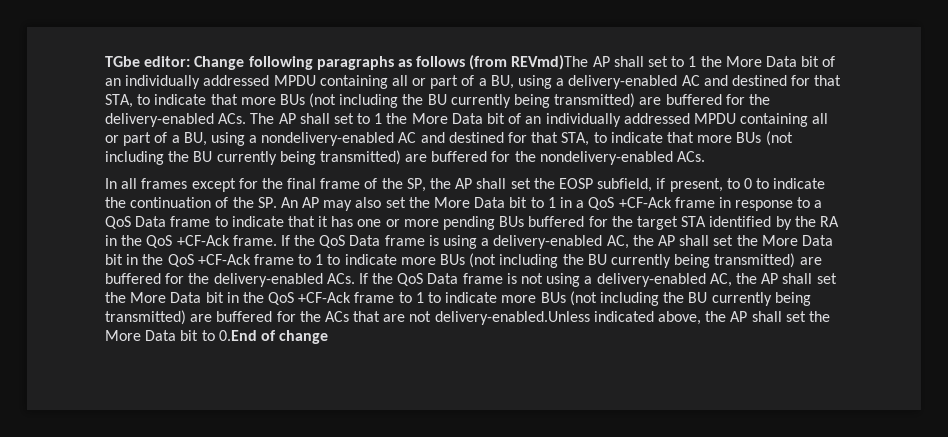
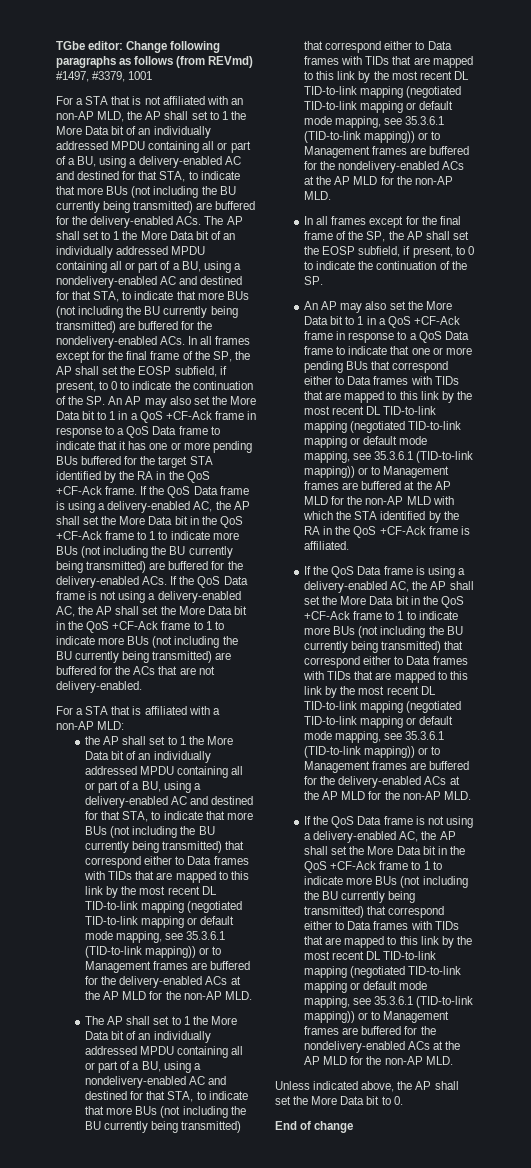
- Change following paragraphs as follows (from REVmd)The AP shall set to 1 the More Data bit of an individually addressed MPDU containing all or part of a BU, using a delivery-enabled AC and destined for that STA, to indicate that more BUs (not including the BU currently being transmitted) are buffered for the delivery-enabled ACs. The AP shall set to 1 the More Data bit of an individually addressed MPDU containing all or part of a BU, using a nondelivery-enabled AC and destined for that STA, to indicate that more BUs (not including the BU currently being transmitted) are buffered for the nondelivery-enabled ACs.
- In all frames except for the final frame of the SP, the AP shall set the EOSP subfield, if present, to 0 to indicate the continuation of the SP. An AP may also set the More Data bit to 1 in a QoS +CF-Ack frame in response to a QoS Data frame to indicate that it has one or more pending BUs buffered for the target STA identified by the RA in the QoS +CF-Ack frame.
+ Change following paragraphs as follows (from REVmd) #1497, #3379, 1001
+ For a STA that is not affiliated with an non-AP MLD, the AP shall set to 1 the More Data bit of an individually addressed MPDU containing all or part of a BU, using a delivery-enabled AC and destined for that STA, to indicate that more BUs (not including the BU currently being transmitted) are buffered for the delivery-enabled ACs. The AP shall set to 1 the More Data bit of an individually addressed MPDU containing all or part of a BU, using a nondelivery-enabled AC and destined for that STA, to indicate that more BUs (not including the BU currently being transmitted) are buffered for the nondelivery-enabled ACs. In all frames except for the final frame of the SP, the AP shall set the EOSP subfield, if present, to 0 to indicate the continuation of the SP. An AP may also set the More Data bit to 1 in a QoS +CF-Ack frame in response to a QoS Data frame to indicate that it has one or more pending BUs buffered for the target STA identified by the RA in the QoS +CF-Ack frame.
- If the QoS Data frame is using a delivery-enabled AC, the AP shall set the More Data bit in the QoS +CF-Ack frame to 1 to indicate more BUs (not including the BU currently being transmitted) are buffered for the delivery-enabled ACs. If the QoS Data frame is not using a delivery-enabled AC, the AP shall set the More Data bit in the QoS +CF-Ack frame to 1 to indicate more BUs (not including the BU currently being transmitted) are buffered for the ACs that are not delivery-enabled.Unless indicated above, the AP shall set the More Data bit to 0.End of change
+ If the QoS Data frame is using a delivery-enabled AC, the AP shall set the More Data bit in the QoS +CF-Ack frame to 1 to indicate more BUs (not including the BU currently being transmitted) are buffered for the delivery-enabled ACs. If the QoS Data frame is not using a delivery-enabled AC, the AP shall set the More Data bit in the QoS +CF-Ack frame to 1 to indicate more BUs (not including the BU currently being transmitted) are buffered for the ACs that are not delivery-enabled.
+ For a STA that is affiliated with a non-AP MLD:
+ the AP shall set to 1 the More Data bit of an individually addressed MPDU containing all or part of a BU, using a delivery-enabled AC and destined for that STA, to indicate that more BUs (not including the BU currently being transmitted) that correspond either to Data frames with TIDs that are mapped to this link by the most recent DL TID-to-link mapping (negotiated TID-to-link mapping or default mode mapping, see 35.3.6.1 (TID-to-link mapping)) or to Management frames are buffered for the delivery-enabled ACs at the AP MLD for the non-AP MLD.
+ The AP shall set to 1 the More Data bit of an individually addressed MPDU containing all or part of a BU, using a nondelivery-enabled AC and destined for that STA, to indicate that more BUs (not including the BU currently being transmitted) that correspond either to Data frames with TIDs that are mapped to this link by the most recent DL TID-to-link mapping (negotiated TID-to-link mapping or default mode mapping, see 35.3.6.1 (TID-to-link mapping)) or to Management frames are buffered for the nondelivery-enabled ACs at the AP MLD for the non-AP MLD.
+ In all frames except for the final frame of the SP, the AP shall set the EOSP subfield, if present, to 0 to indicate the continuation of the SP.
+ An AP may also set the More Data bit to 1 in a QoS +CF-Ack frame in response to a QoS Data frame to indicate that one or more pending BUs that correspond either to Data frames with TIDs that are mapped to this link by the most recent DL TID-to-link mapping (negotiated TID-to-link mapping or default mode mapping, see 35.3.6.1 (TID-to-link mapping)) or to Management frames are buffered at the AP MLD for the non-AP MLD with which the STA identified by the RA in the QoS +CF-Ack frame is affiliated.
+ If the QoS Data frame is using a delivery-enabled AC, the AP shall set the More Data bit in the QoS +CF-Ack frame to 1 to indicate more BUs (not including the BU currently being transmitted) that correspond either to Data frames with TIDs that are mapped to this link by the most recent DL TID-to-link mapping (negotiated TID-to-link mapping or default mode mapping, see 35.3.6.1 (TID-to-link mapping)) or to Management frames are buffered for the delivery-enabled ACs at the AP MLD for the non-AP MLD.
+ If the QoS Data frame is not using a delivery-enabled AC, the AP shall set the More Data bit in the QoS +CF-Ack frame to 1 to indicate more BUs (not including the BU currently being transmitted) that correspond either to Data frames with TIDs that are mapped to this link by the most recent DL TID-to-link mapping (negotiated TID-to-link mapping or default mode mapping, see 35.3.6.1 (TID-to-link mapping)) or to Management frames are buffered for the nondelivery-enabled ACs at the AP MLD for the non-AP MLD.
+ Unless indicated above, the AP shall set the More Data bit to 0.
+ End of change

